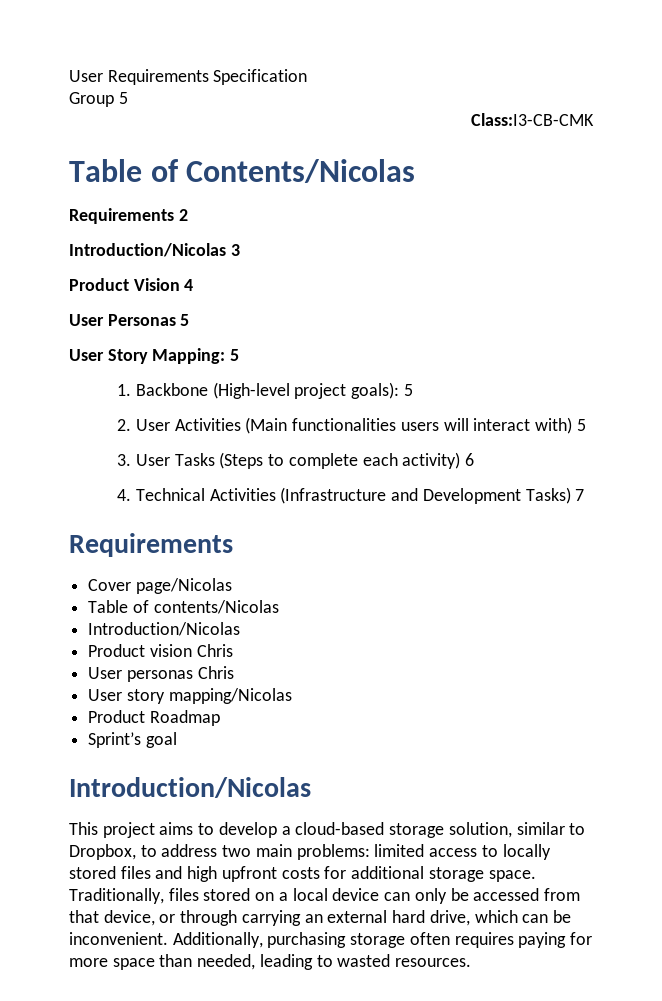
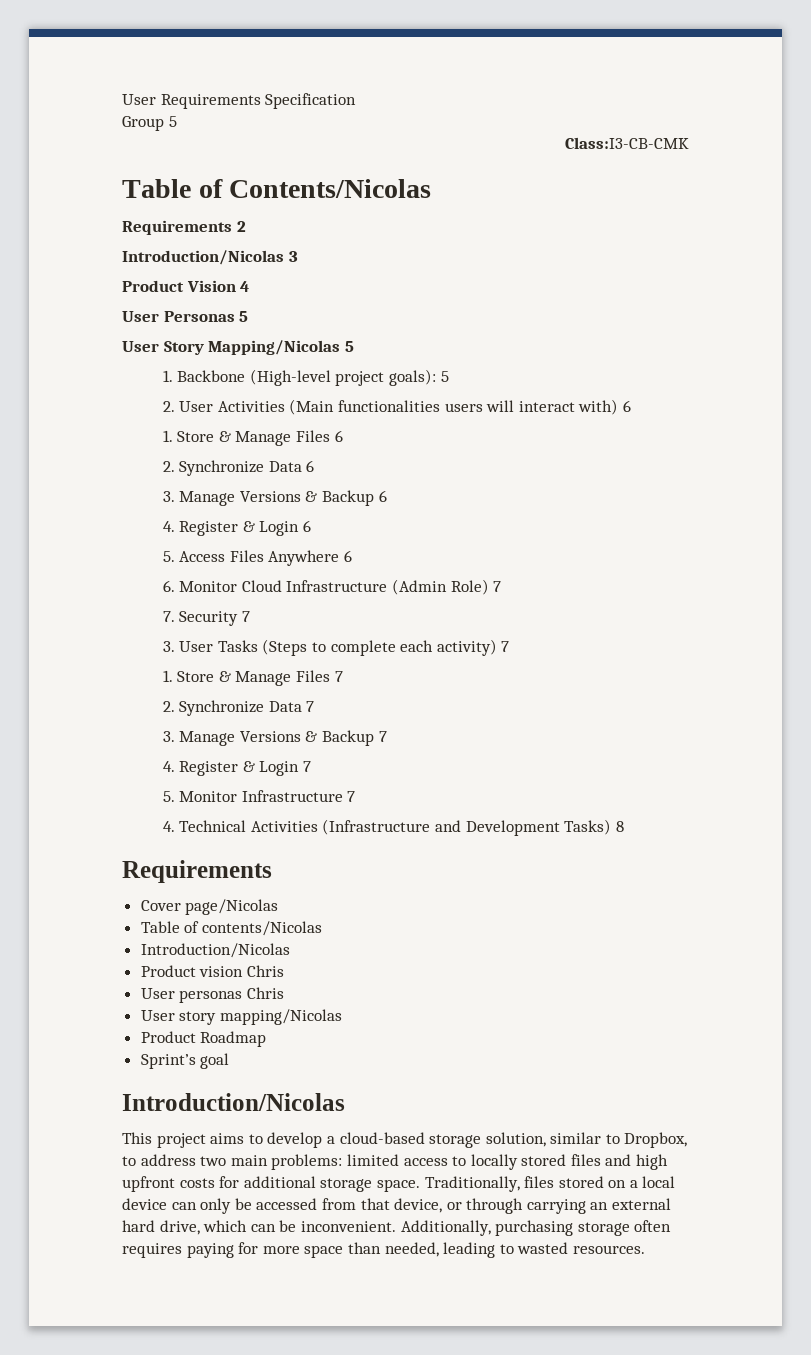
- User Story Mapping: 5
+ User Story Mapping/Nicolas 5
- 2. User Activities (Main functionalities users will interact with) 5
+ 2. User Activities (Main functionalities users will interact with) 6
+ 1. Store & Manage Files 6
+ 2. Synchronize Data 6
+ 3. Manage Versions & Backup 6
+ 4. Register & Login 6
+ 5. Access Files Anywhere 6
+ 6. Monitor Cloud Infrastructure (Admin Role) 7
+ 7. Security 7
- 3. User Tasks (Steps to complete each activity) 6
+ 3. User Tasks (Steps to complete each activity) 7
+ 1. Store & Manage Files 7
+ 2. Synchronize Data 7
+ 3. Manage Versions & Backup 7
+ 4. Register & Login 7
+ 5. Monitor Infrastructure 7
- 4. Technical Activities (Infrastructure and Development Tasks) 7
+ 4. Technical Activities (Infrastructure and Development Tasks) 8

